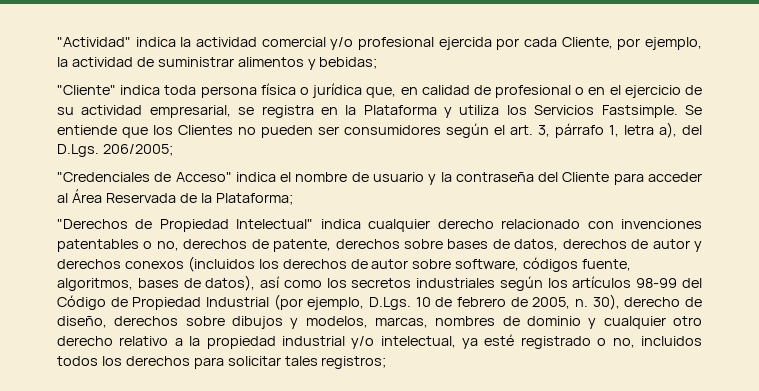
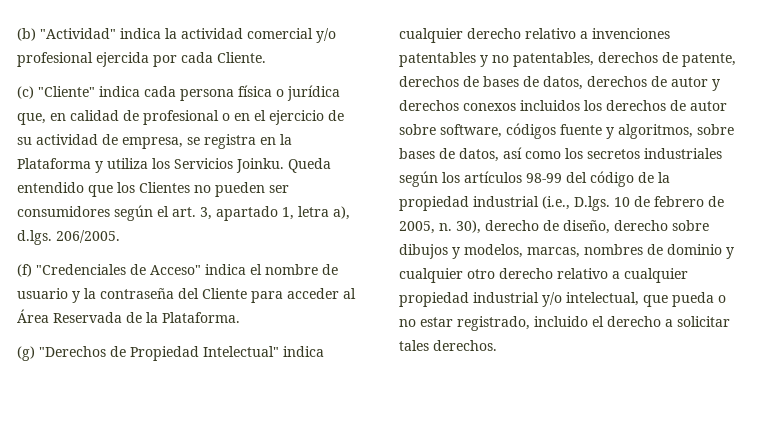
- "Actividad" indica la actividad comercial y/o profesional ejercida por cada Cliente, por ejemplo, la actividad de suministrar alimentos y bebidas;
- "Cliente" indica toda persona física o jurídica que, en calidad de profesional o en el ejercicio de su actividad empresarial, se registra en la Plataforma y utiliza los Servicios Fastsimple. Se entiende que los Clientes no pueden ser consumidores según el art. 3, párrafo 1, letra a), del D.Lgs. 206/2005;
- "Credenciales de Acceso" indica el nombre de usuario y la contraseña del Cliente para acceder al Área Reservada de la Plataforma;
- "Derechos de Propiedad Intelectual" indica cualquier derecho relacionado con invenciones patentables o no, derechos de patente, derechos sobre bases de datos, derechos de autor y derechos conexos (incluidos los derechos de autor sobre software, códigos fuente, algoritmos, bases de datos), así como los secretos industriales según los artículos 98-99 del Código de Propiedad Industrial (por ejemplo, D.Lgs. 10 de febrero de 2005, n.
+ (b) "Actividad" indica la actividad comercial y/o profesional ejercida por cada Cliente.
+ (c) "Cliente" indica cada persona física o jurídica que, en calidad de profesional o en el ejercicio de su actividad de empresa, se registra en la Plataforma y utiliza los Servicios Joinku. Queda entendido que los Clientes no pueden ser consumidores según el art. 3, apartado 1, letra a), d.lgs. 206/2005.
+ (f) "Credenciales de Acceso" indica el nombre de usuario y la contraseña del Cliente para acceder al Área Reservada de la Plataforma.
+ (g) "Derechos de Propiedad Intelectual" indica cualquier derecho relativo a invenciones patentables y no patentables, derechos de patente, derechos de bases de datos, derechos de autor y derechos conexos incluidos los derechos de autor sobre software, códigos fuente y algoritmos, sobre bases de datos, así como los secretos industriales según los artículos 98-99 del código de la propiedad industrial (i.e., D.lgs. 10 de febrero de 2005, n.
- 30), derecho de diseño, derechos sobre dibujos y modelos, marcas, nombres de dominio y cualquier otro derecho relativo a la propiedad industrial y/o intelectual, ya esté registrado o no, incluidos todos los derechos para solicitar tales registros;
+ 30), derecho de diseño, derecho sobre dibujos y modelos, marcas, nombres de dominio y cualquier otro derecho relativo a cualquier propiedad industrial y/o intelectual, que pueda o no estar registrado, incluido el derecho a solicitar tales derechos.

